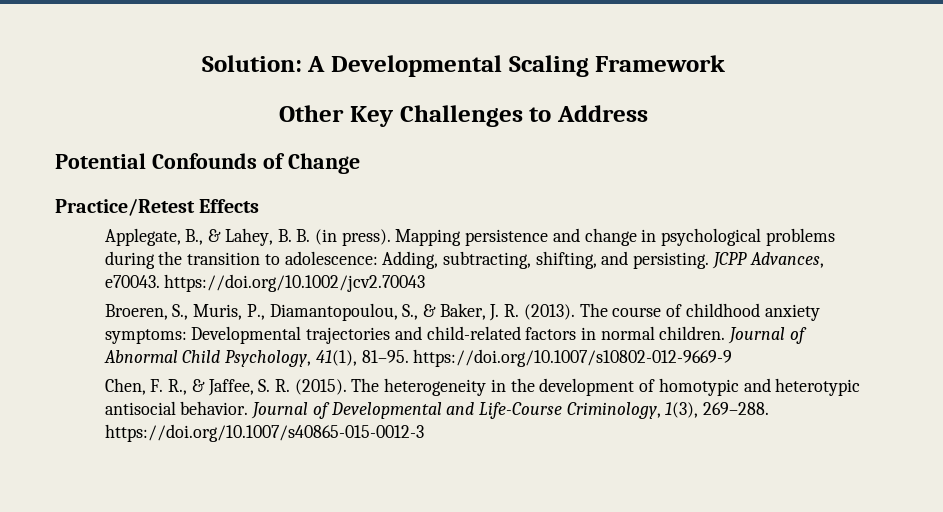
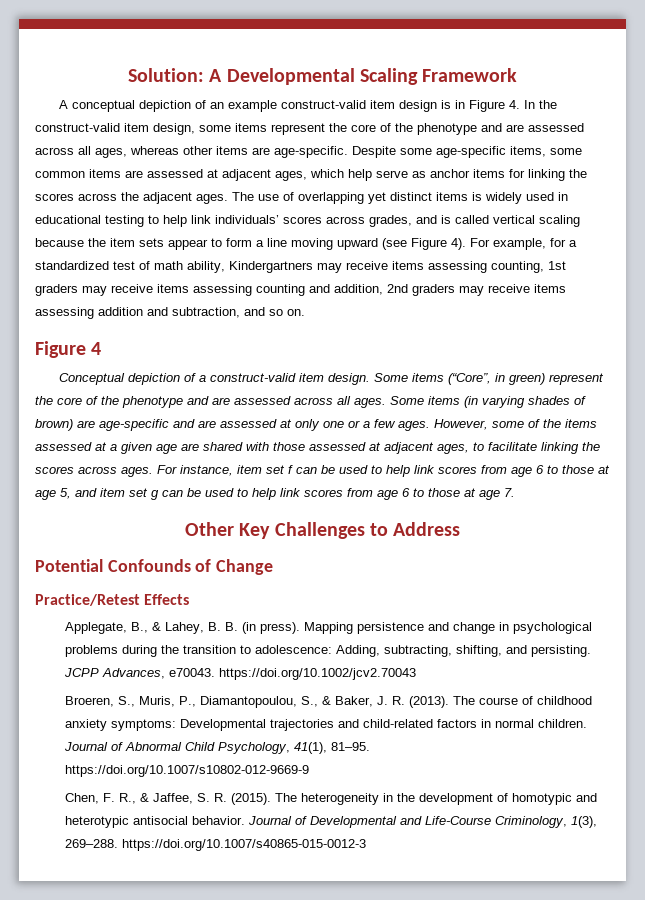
+ A conceptual depiction of an example construct-valid item design is in Figure 4. In the construct-valid item design, some items represent the core of the phenotype and are assessed across all ages, whereas other items are age-specific. Despite some age-specific items, some common items are assessed at adjacent ages, which help serve as anchor items for linking the scores across the adjacent ages. The use of overlapping yet distinct items is widely used in educational testing to help link individuals’ scores across grades, and is called vertical scaling because the item sets appear to form a line moving upward (see Figure 4). For example, for a standardized test of math ability, Kindergartners may receive items assessing counting, 1st graders may receive items assessing counting and addition, 2nd graders may receive items assessing addition and subtraction, and so on.
+ Figure 4
+ Conceptual depiction of a construct-valid item design. Some items (“Core”, in green) represent the core of the phenotype and are assessed across all ages. Some items (in varying shades of brown) are age-specific and are assessed at only one or a few ages. However, some of the items assessed at a given age are shared with those assessed at adjacent ages, to facilitate linking the scores across ages. For instance, item set f can be used to help link scores from age 6 to those at age 5, and item set g can be used to help link scores from age 6 to those at age 7.

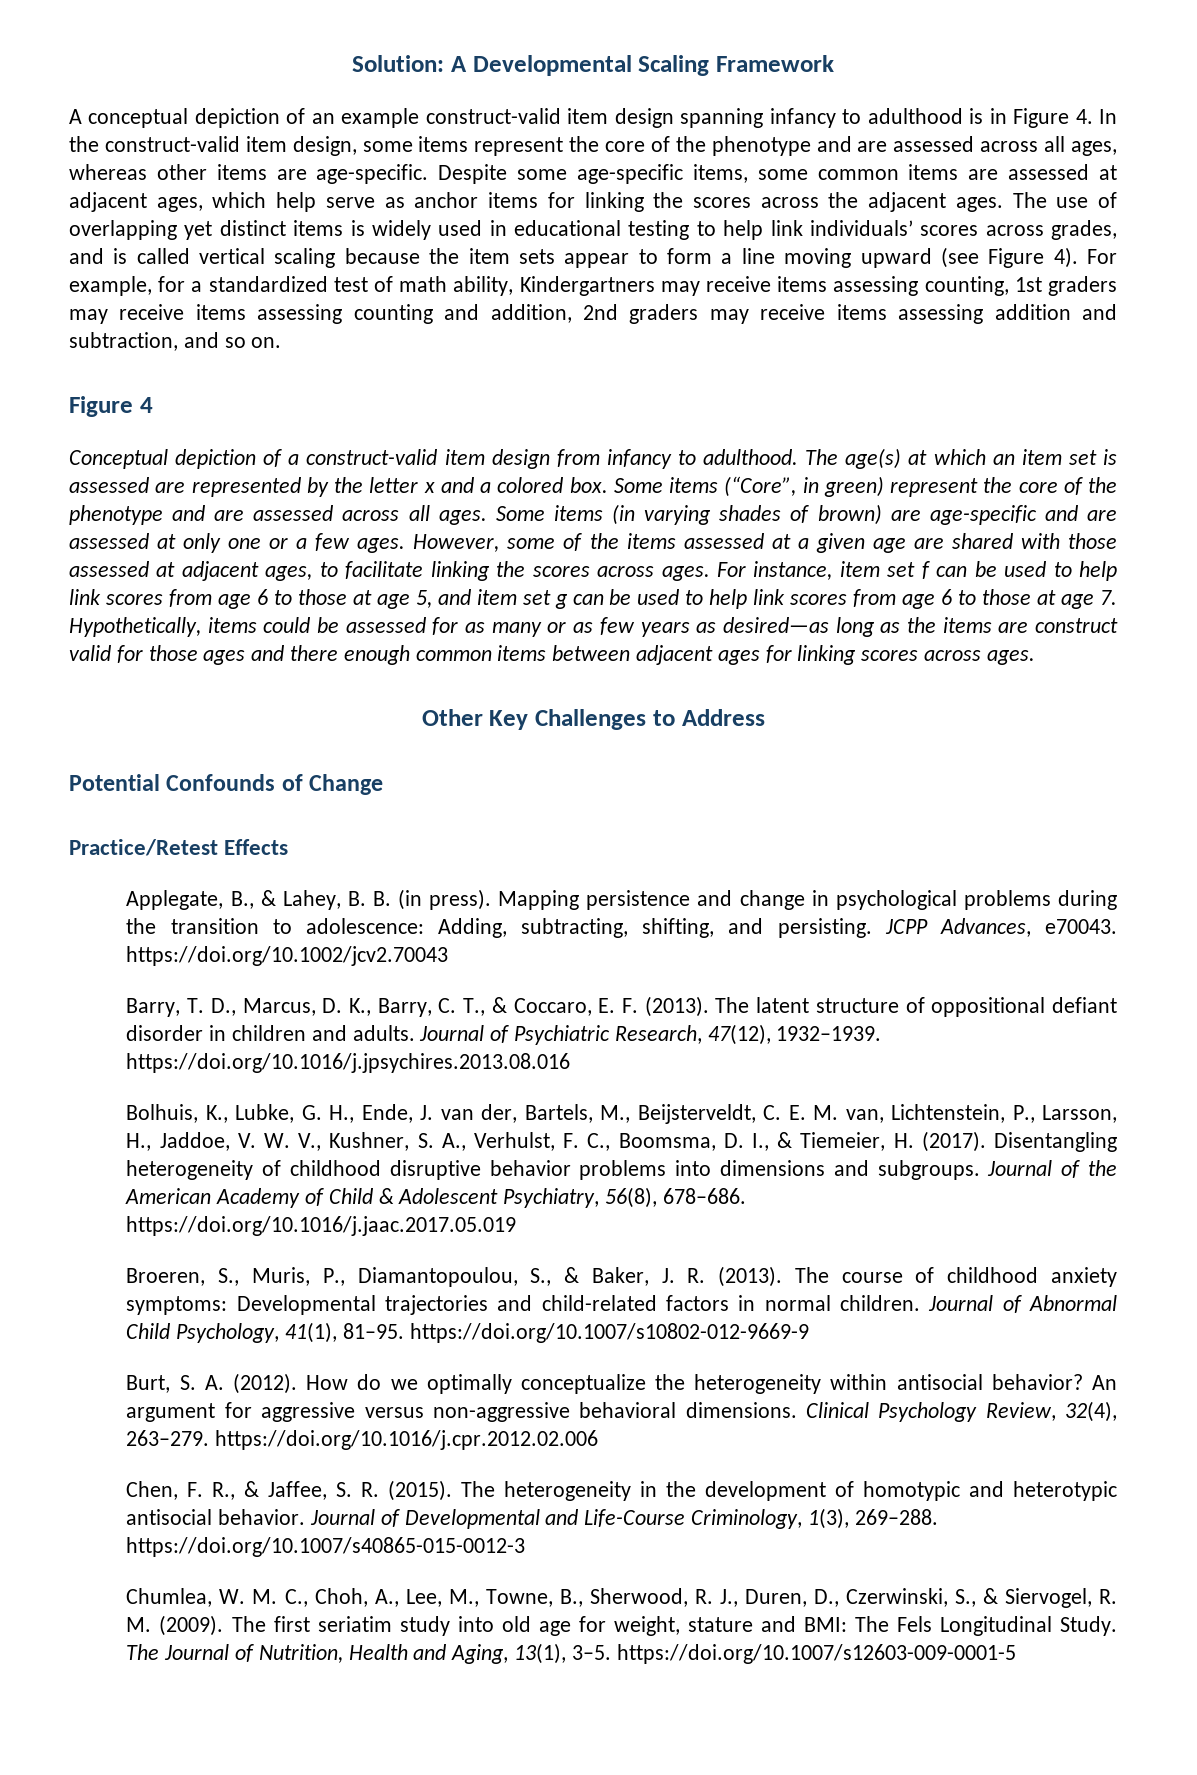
- A conceptual depiction of an example construct-valid item design is in Figure 4. In the construct-valid item design, some items represent the core of the phenotype and are assessed across all ages, whereas other items are age-specific.
+ A conceptual depiction of an example construct-valid item design spanning infancy to adulthood is in Figure 4. In the construct-valid item design, some items represent the core of the phenotype and are assessed across all ages, whereas other items are age-specific.
- Conceptual depiction of a construct-valid item design.
+ Conceptual depiction of a construct-valid item design from infancy to adulthood. The age(s) at which an item set is assessed are represented by the letter x and a colored box.
- For instance, item set f can be used to help link scores from age 6 to those at age 5, and item set g can be used to help link scores from age 6 to those at age 7.
+ For instance, item set f can be used to help link scores from age 6 to those at age 5, and item set g can be used to help link scores from age 6 to those at age 7. Hypothetically, items could be assessed for as many or as few years as desired—as long as the items are construct valid for those ages and there enough common items between adjacent ages for linking scores across ages.
+ Barry, T. D., Marcus, D. K., Barry, C. T., & Coccaro, E. F. (2013). The latent structure of oppositional defiant disorder in children and adults. Journal of Psychiatric Research, 47(12), 1932–1939. https://doi.org/10.1016/j.jpsychires.2013.08.016
+ Bolhuis, K., Lubke, G. H., Ende, J. van der, Bartels, M., Beijsterveldt, C. E. M. van, Lichtenstein, P., Larsson, H., Jaddoe, V. W. V., Kushner, S. A., Verhulst, F. C., Boomsma, D. I., & Tiemeier, H. (2017). Disentangling heterogeneity of childhood disruptive behavior problems into dimensions and subgroups. Journal of the American Academy of Child & Adolescent Psychiatry, 56(8), 678–686. https://doi.org/10.1016/j.jaac.2017.05.019
+ Burt, S. A. (2012). How do we optimally conceptualize the heterogeneity within antisocial behavior? An argument for aggressive versus non-aggressive behavioral dimensions. Clinical Psychology Review, 32(4), 263–279. https://doi.org/10.1016/j.cpr.2012.02.006
+ Chumlea, W. M. C., Choh, A., Lee, M., Towne, B., Sherwood, R. J., Duren, D., Czerwinski, S., & Siervogel, R. M. (2009). The first seriatim study into old age for weight, stature and BMI: The Fels Longitudinal Study. The Journal of Nutrition, Health and Aging, 13(1), 3–5. https://doi.org/10.1007/s12603-009-0001-5

